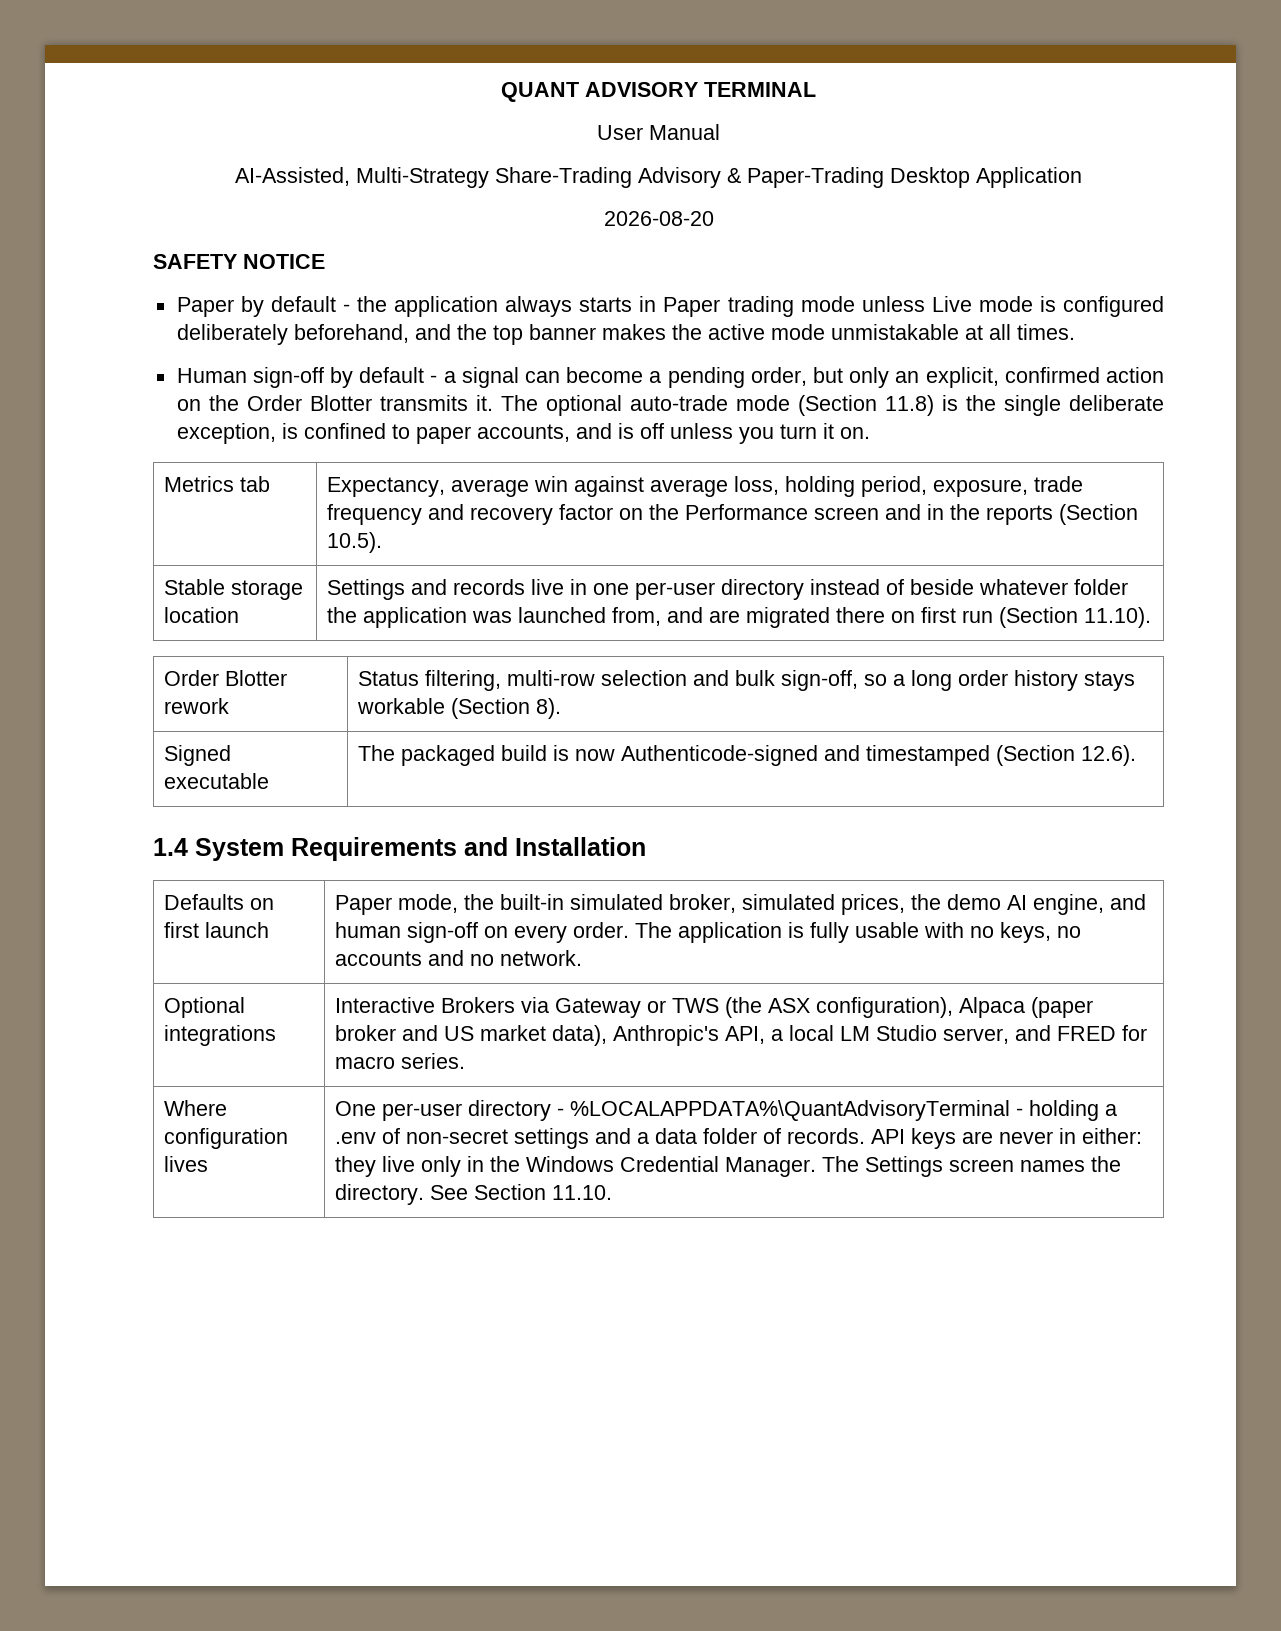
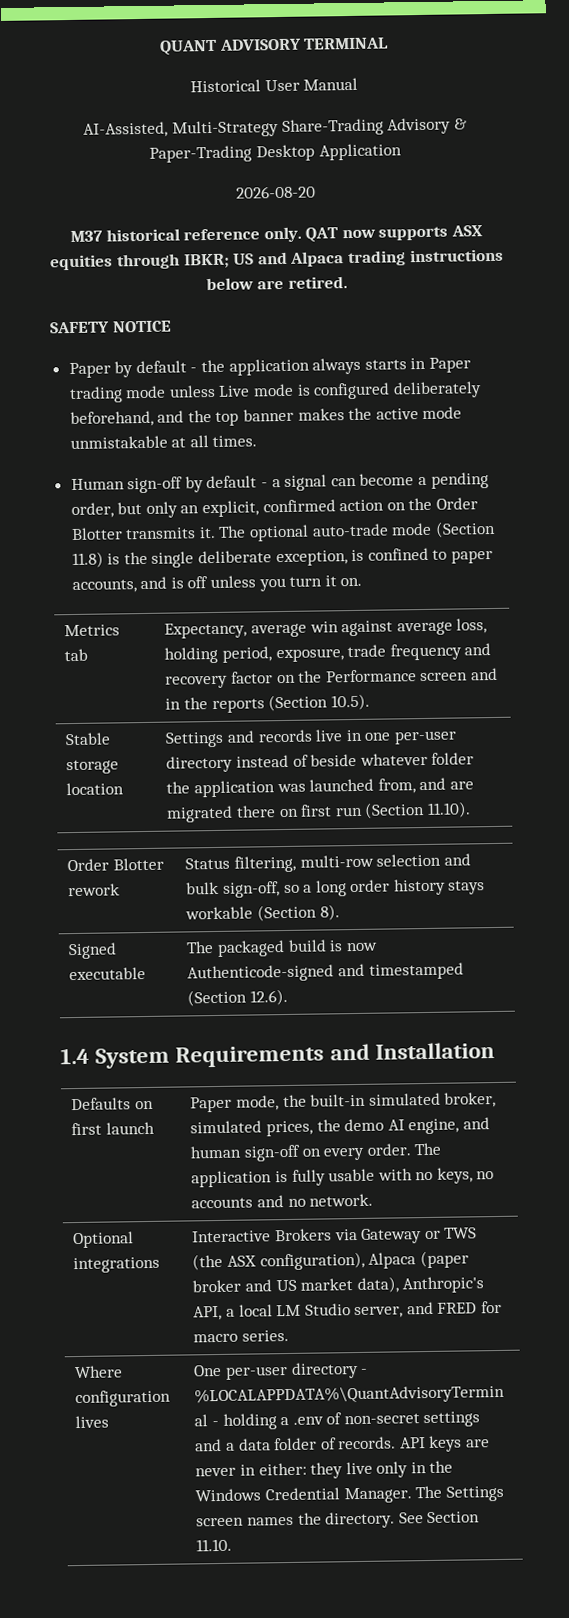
- User Manual
+ Historical User Manual
+ M37 historical reference only. QAT now supports ASX equities through IBKR; US and Alpaca trading instructions below are retired.

